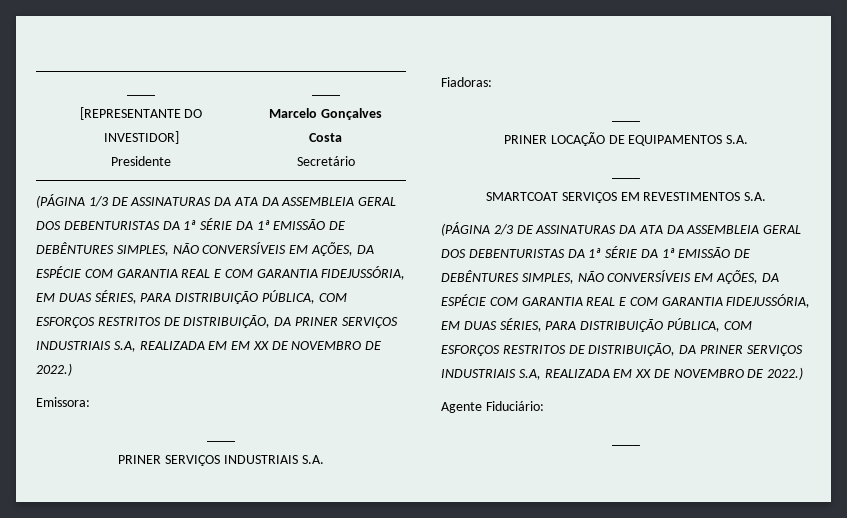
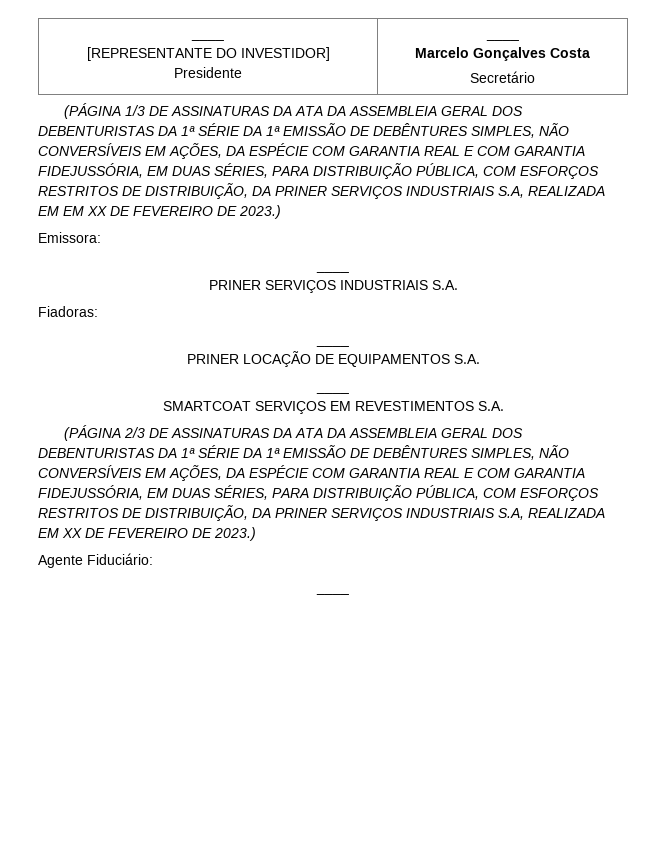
- (PÁGINA 1/3 DE ASSINATURAS DA ATA DA ASSEMBLEIA GERAL DOS DEBENTURISTAS DA 1ª SÉRIE DA 1ª EMISSÃO DE DEBÊNTURES SIMPLES, NÃO CONVERSÍVEIS EM AÇÕES, DA ESPÉCIE COM GARANTIA REAL E COM GARANTIA FIDEJUSSÓRIA, EM DUAS SÉRIES, PARA DISTRIBUIÇÃO PÚBLICA, COM ESFORÇOS RESTRITOS DE DISTRIBUIÇÃO, DA PRINER SERVIÇOS INDUSTRIAIS S.A, REALIZADA EM EM XX DE NOVEMBRO DE 2022.)
+ (PÁGINA 1/3 DE ASSINATURAS DA ATA DA ASSEMBLEIA GERAL DOS DEBENTURISTAS DA 1ª SÉRIE DA 1ª EMISSÃO DE DEBÊNTURES SIMPLES, NÃO CONVERSÍVEIS EM AÇÕES, DA ESPÉCIE COM GARANTIA REAL E COM GARANTIA FIDEJUSSÓRIA, EM DUAS SÉRIES, PARA DISTRIBUIÇÃO PÚBLICA, COM ESFORÇOS RESTRITOS DE DISTRIBUIÇÃO, DA PRINER SERVIÇOS INDUSTRIAIS S.A, REALIZADA EM EM XX DE FEVEREIRO DE 2023.)
- (PÁGINA 2/3 DE ASSINATURAS DA ATA DA ASSEMBLEIA GERAL DOS DEBENTURISTAS DA 1ª SÉRIE DA 1ª EMISSÃO DE DEBÊNTURES SIMPLES, NÃO CONVERSÍVEIS EM AÇÕES, DA ESPÉCIE COM GARANTIA REAL E COM GARANTIA FIDEJUSSÓRIA, EM DUAS SÉRIES, PARA DISTRIBUIÇÃO PÚBLICA, COM ESFORÇOS RESTRITOS DE DISTRIBUIÇÃO, DA PRINER SERVIÇOS INDUSTRIAIS S.A, REALIZADA EM XX DE NOVEMBRO DE 2022.)
+ (PÁGINA 2/3 DE ASSINATURAS DA ATA DA ASSEMBLEIA GERAL DOS DEBENTURISTAS DA 1ª SÉRIE DA 1ª EMISSÃO DE DEBÊNTURES SIMPLES, NÃO CONVERSÍVEIS EM AÇÕES, DA ESPÉCIE COM GARANTIA REAL E COM GARANTIA FIDEJUSSÓRIA, EM DUAS SÉRIES, PARA DISTRIBUIÇÃO PÚBLICA, COM ESFORÇOS RESTRITOS DE DISTRIBUIÇÃO, DA PRINER SERVIÇOS INDUSTRIAIS S.A, REALIZADA EM XX DE FEVEREIRO DE 2023.)

